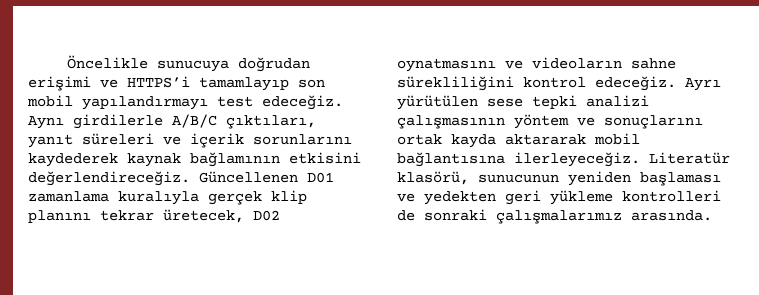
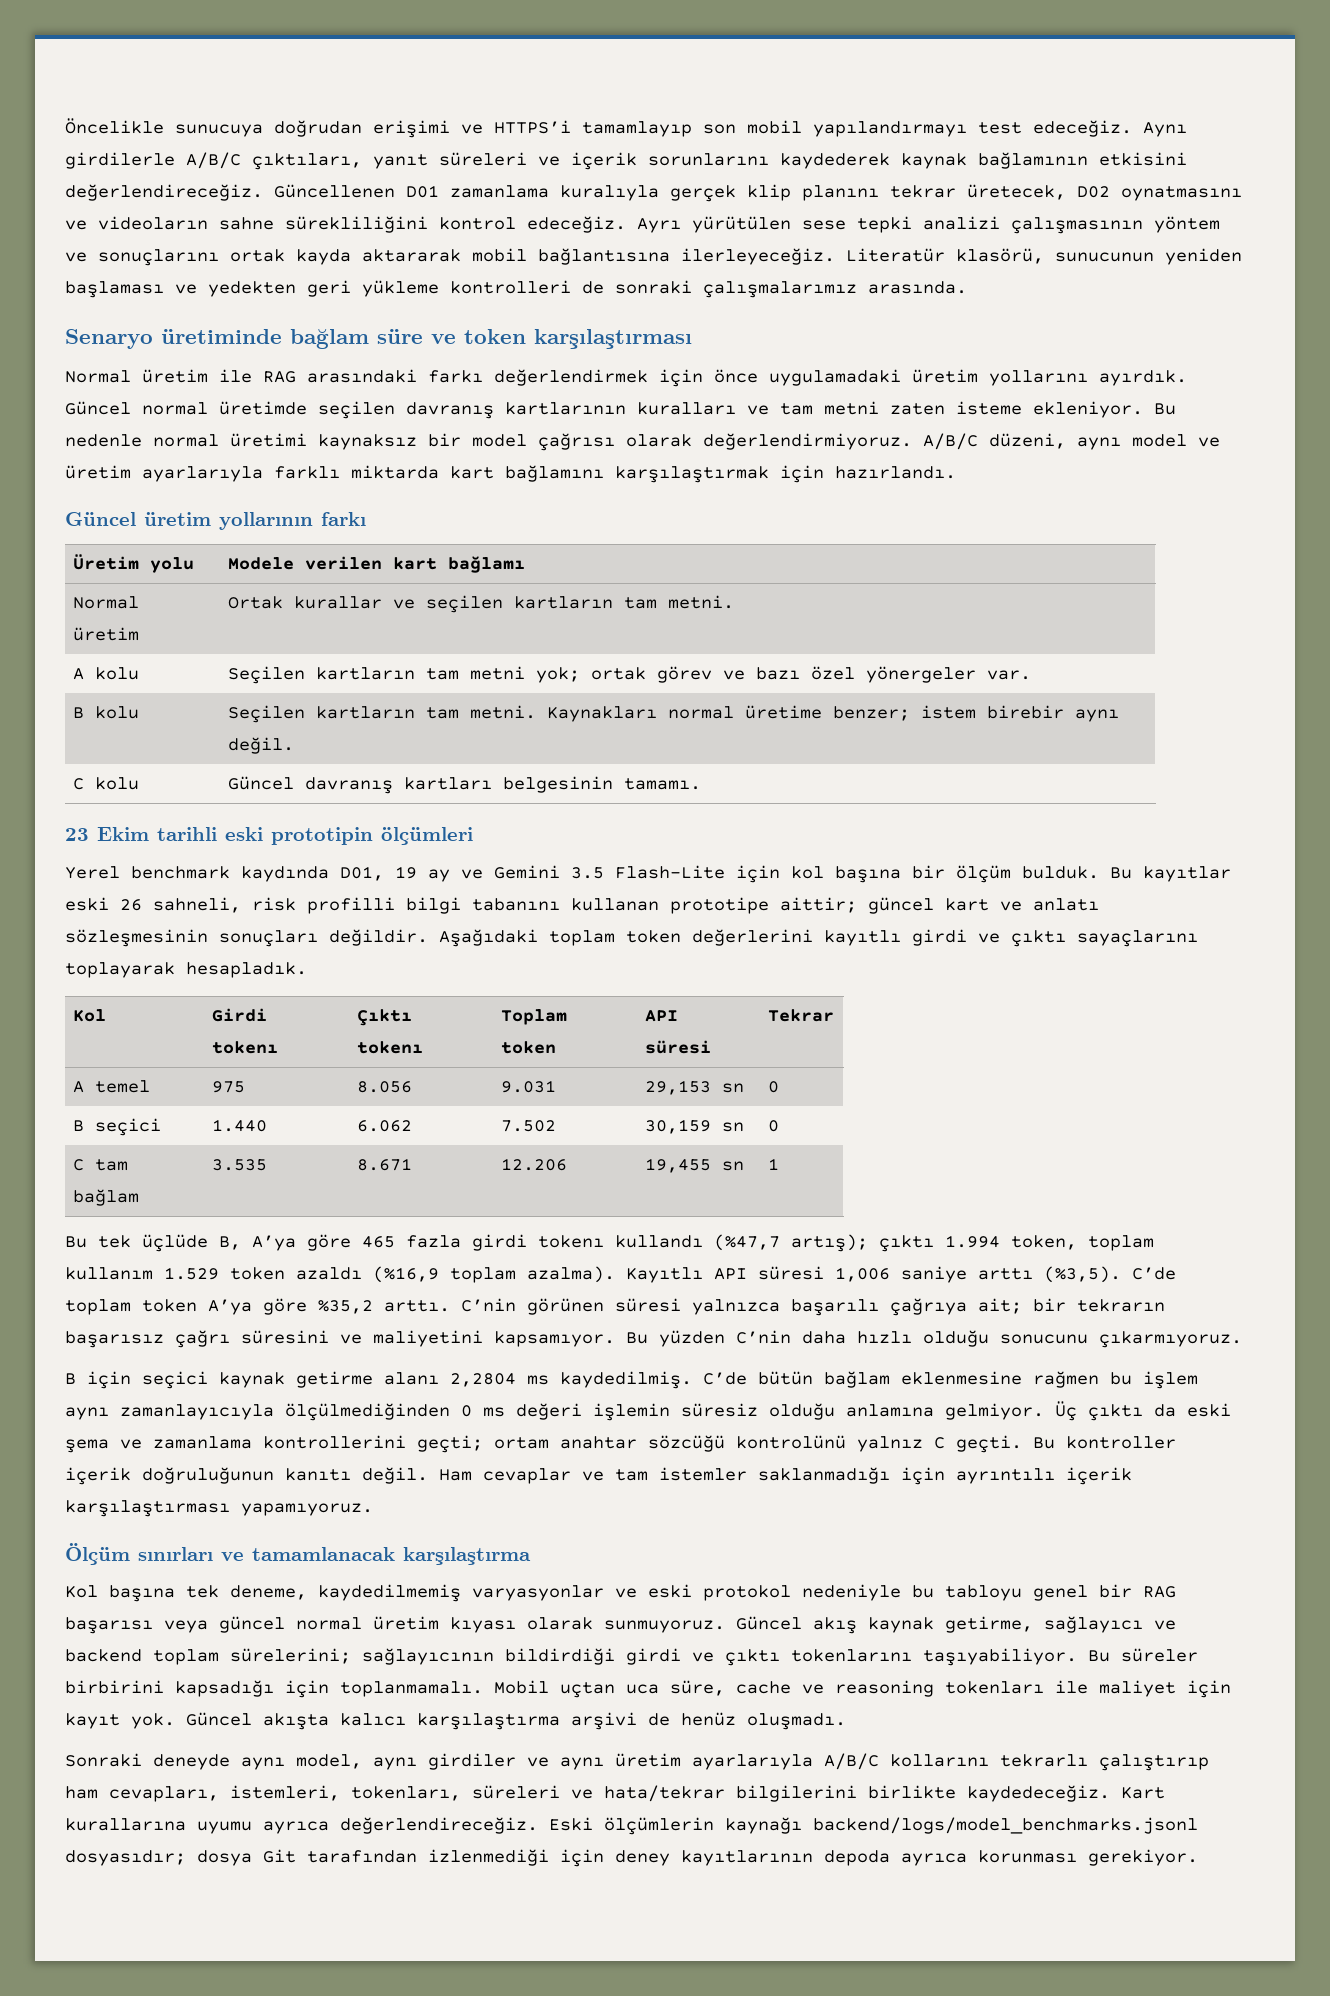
+ Senaryo üretiminde bağlam süre ve token karşılaştırması
+ Normal üretim ile RAG arasındaki farkı değerlendirmek için önce uygulamadaki üretim yollarını ayırdık. Güncel normal üretimde seçilen davranış kartlarının kuralları ve tam metni zaten isteme ekleniyor. Bu nedenle normal üretimi kaynaksız bir model çağrısı olarak değerlendirmiyoruz. A/B/C düzeni, aynı model ve üretim ayarlarıyla farklı miktarda kart bağlamını karşılaştırmak için hazırlandı.
+ Güncel üretim yollarının farkı
+ Üretim yolu | Modele verilen kart bağlamı
+ Normal üretim | Ortak kurallar ve seçilen kartların tam metni.
+ A kolu | Seçilen kartların tam metni yok; ortak görev ve bazı özel yönergeler var.
+ B kolu | Seçilen kartların tam metni. Kaynakları normal üretime benzer; istem birebir aynı değil.
+ C kolu | Güncel davranış kartları belgesinin tamamı.
+ 23 Ekim tarihli eski prototipin ölçümleri
+ Yerel benchmark kaydında D01, 19 ay ve Gemini 3.5 Flash-Lite için kol başına bir ölçüm bulduk. Bu kayıtlar eski 26 sahneli, risk profilli bilgi tabanını kullanan prototipe aittir; güncel kart ve anlatı sözleşmesinin sonuçları değildir. Aşağıdaki toplam token değerlerini kayıtlı girdi ve çıktı sayaçlarını toplayarak hesapladık.
+ Kol | Girdi tokenı | Çıktı tokenı | Toplam token | API süresi | Tekrar
+ A temel | 975 | 8.056 | 9.031 | 29,153 sn | 0
+ B seçici | 1.440 | 6.062 | 7.502 | 30,159 sn | 0
+ C tam bağlam | 3.535 | 8.671 | 12.206 | 19,455 sn | 1
+ Bu tek üçlüde B, A’ya göre 465 fazla girdi tokenı kullandı (%47,7 artış); çıktı 1.994 token, toplam kullanım 1.529 token azaldı (%16,9 toplam azalma). Kayıtlı API süresi 1,006 saniye arttı (%3,5). C’de toplam token A’ya göre %35,2 arttı. C’nin görünen süresi yalnızca başarılı çağrıya ait; bir tekrarın başarısız çağrı süresini ve maliyetini kapsamıyor. Bu yüzden C’nin daha hızlı olduğu sonucunu çıkarmıyoruz.
+ B için seçici kaynak getirme alanı 2,2804 ms kaydedilmiş. C’de bütün bağlam eklenmesine rağmen bu işlem aynı zamanlayıcıyla ölçülmediğinden 0 ms değeri işlemin süresiz olduğu anlamına gelmiyor. Üç çıktı da eski şema ve zamanlama kontrollerini geçti; ortam anahtar sözcüğü kontrolünü yalnız C geçti. Bu kontroller içerik doğruluğunun kanıtı değil. Ham cevaplar ve tam istemler saklanmadığı için ayrıntılı içerik karşılaştırması yapamıyoruz.
+ Ölçüm sınırları ve tamamlanacak karşılaştırma
+ Kol başına tek deneme, kaydedilmemiş varyasyonlar ve eski protokol nedeniyle bu tabloyu genel bir RAG başarısı veya güncel normal üretim kıyası olarak sunmuyoruz. Güncel akış kaynak getirme, sağlayıcı ve backend toplam sürelerini; sağlayıcının bildirdiği girdi ve çıktı tokenlarını taşıyabiliyor. Bu süreler birbirini kapsadığı için toplanmamalı. Mobil uçtan uca süre, cache ve reasoning tokenları ile maliyet için kayıt yok. Güncel akışta kalıcı karşılaştırma arşivi de henüz oluşmadı.
+ Sonraki deneyde aynı model, aynı girdiler ve aynı üretim ayarlarıyla A/B/C kollarını tekrarlı çalıştırıp ham cevapları, istemleri, tokenları, süreleri ve hata/tekrar bilgilerini birlikte kaydedeceğiz. Kart kurallarına uyumu ayrıca değerlendireceğiz. Eski ölçümlerin kaynağı backend/logs/model_benchmarks.jsonl dosyasıdır; dosya Git tarafından izlenmediği için deney kayıtlarının depoda ayrıca korunması gerekiyor.

